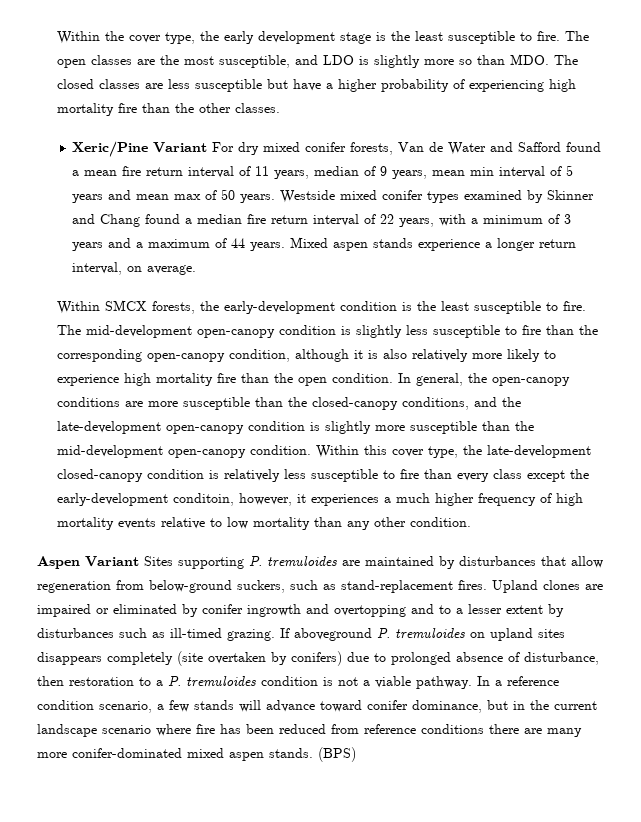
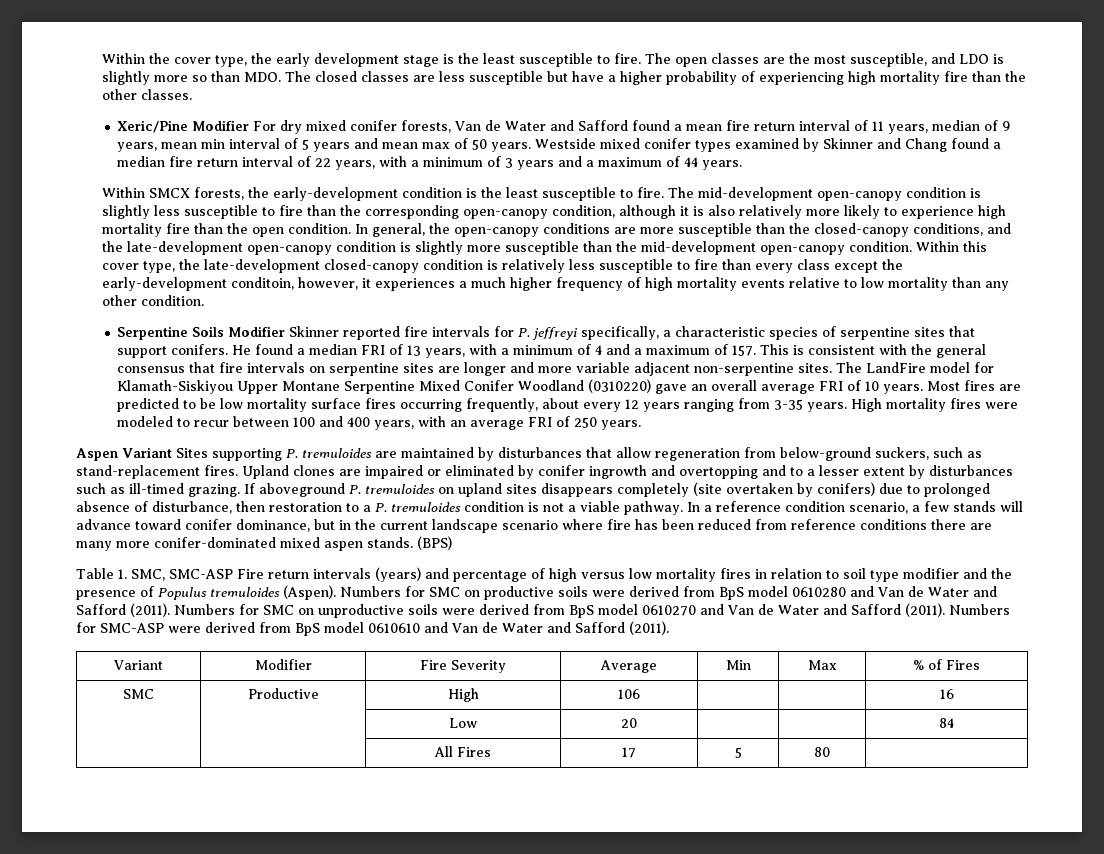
- Xeric/Pine Variant For dry mixed conifer forests, Van de Water and Safford found a mean fire return interval of 11 years, median of 9 years, mean min interval of 5 years and mean max of 50 years.
+ Xeric/Pine Modifier For dry mixed conifer forests, Van de Water and Safford found a mean fire return interval of 11 years, median of 9 years, mean min interval of 5 years and mean max of 50 years.
- Mixed aspen stands experience a longer return interval, on average.
+ Serpentine Soils Modifier Skinner reported fire intervals for P. jeffreyi specifically, a characteristic species of serpentine sites that support conifers. He found a median FRI of 13 years, with a minimum of 4 and a maximum of 157. This is consistent with the general consensus that fire intervals on serpentine sites are longer and more variable adjacent non-serpentine sites. The LandFire model for Klamath-Siskiyou Upper Montane Serpentine Mixed Conifer Woodland (0310220) gave an overall average FRI of 10 years. Most fires are predicted to be low mortality surface fires occurring frequently, about every 12 years ranging from 3-35 years. High mortality fires were modeled to recur between 100 and 400 years, with an average FRI of 250 years.
+ Table 1. SMC, SMC-ASP Fire return intervals (years) and percentage of high versus low mortality fires in relation to soil type modifier and the presence of Populus tremuloides (Aspen). Numbers for SMC on productive soils were derived from BpS model 0610280 and Van de Water and Safford (2011). Numbers for SMC on unproductive soils were derived from BpS model 0610270 and Van de Water and Safford (2011). Numbers for SMC-ASP were derived from BpS model 0610610 and Van de Water and Safford (2011).
+ Variant | Modifier | Fire Severity | Average | Min | Max | % of Fires
+ SMC | Productive | High | 106 | | | 16
+ | | Low | 20 | | | 84
+ | | All Fires | 17 | 5 | 80 |

